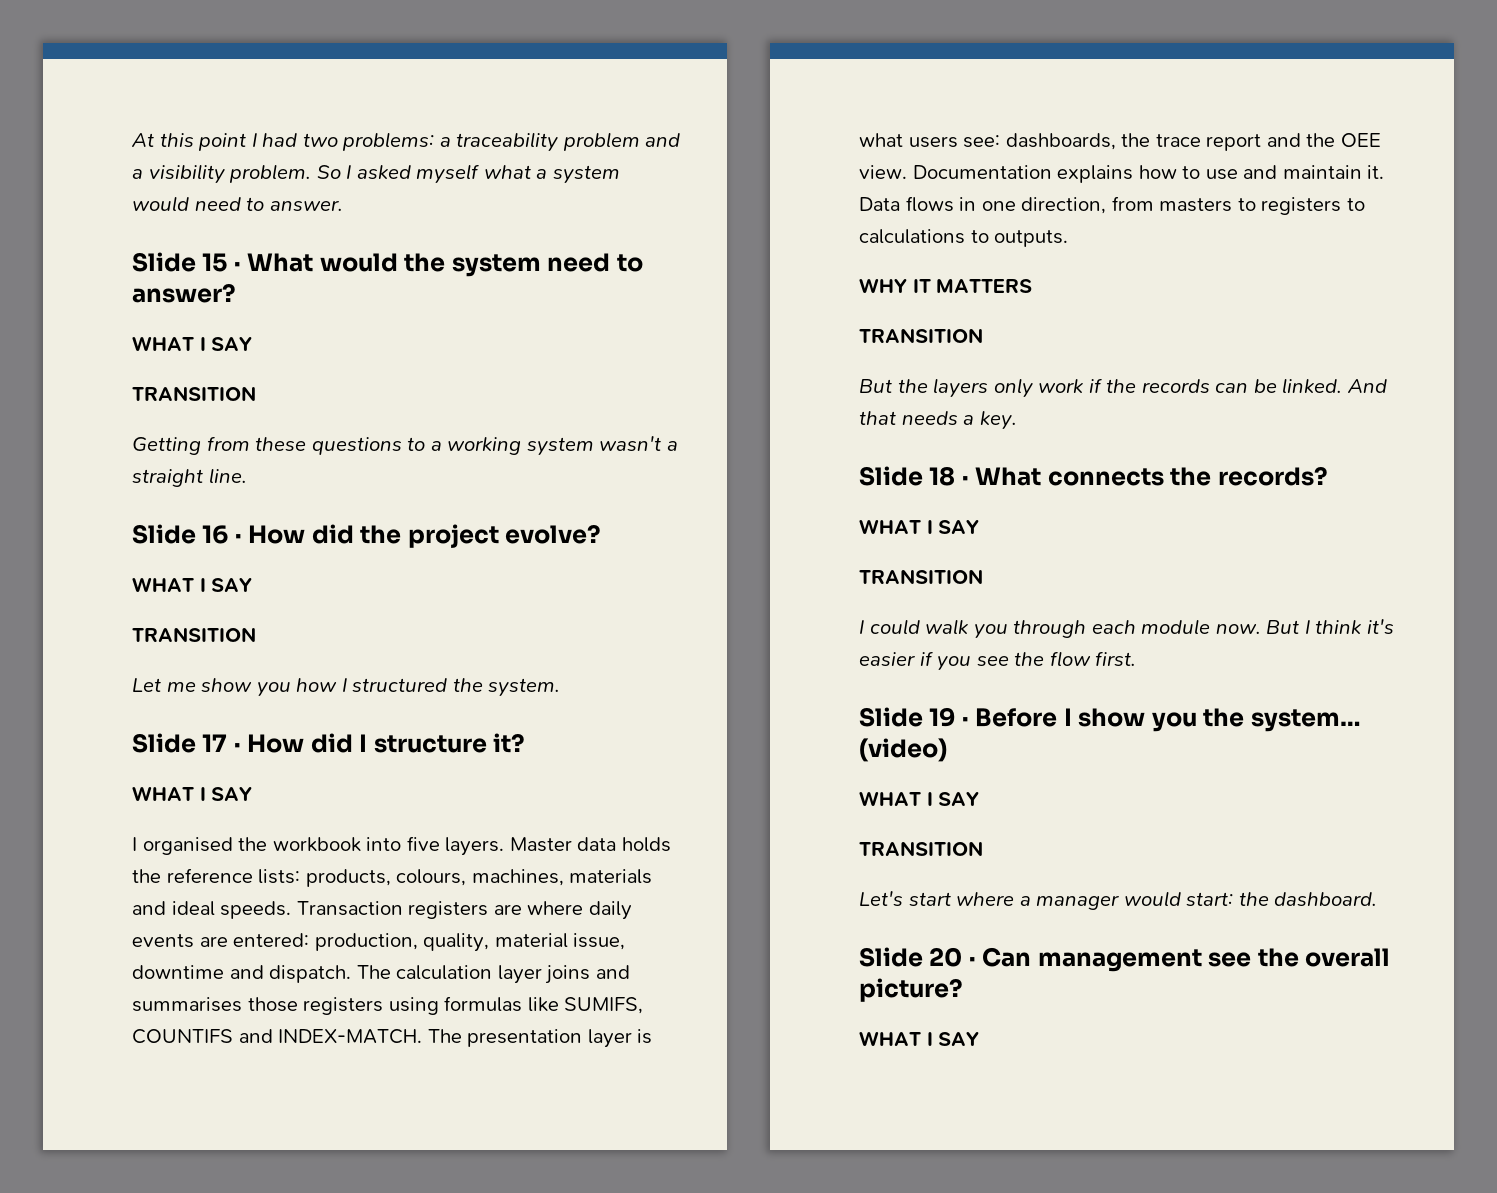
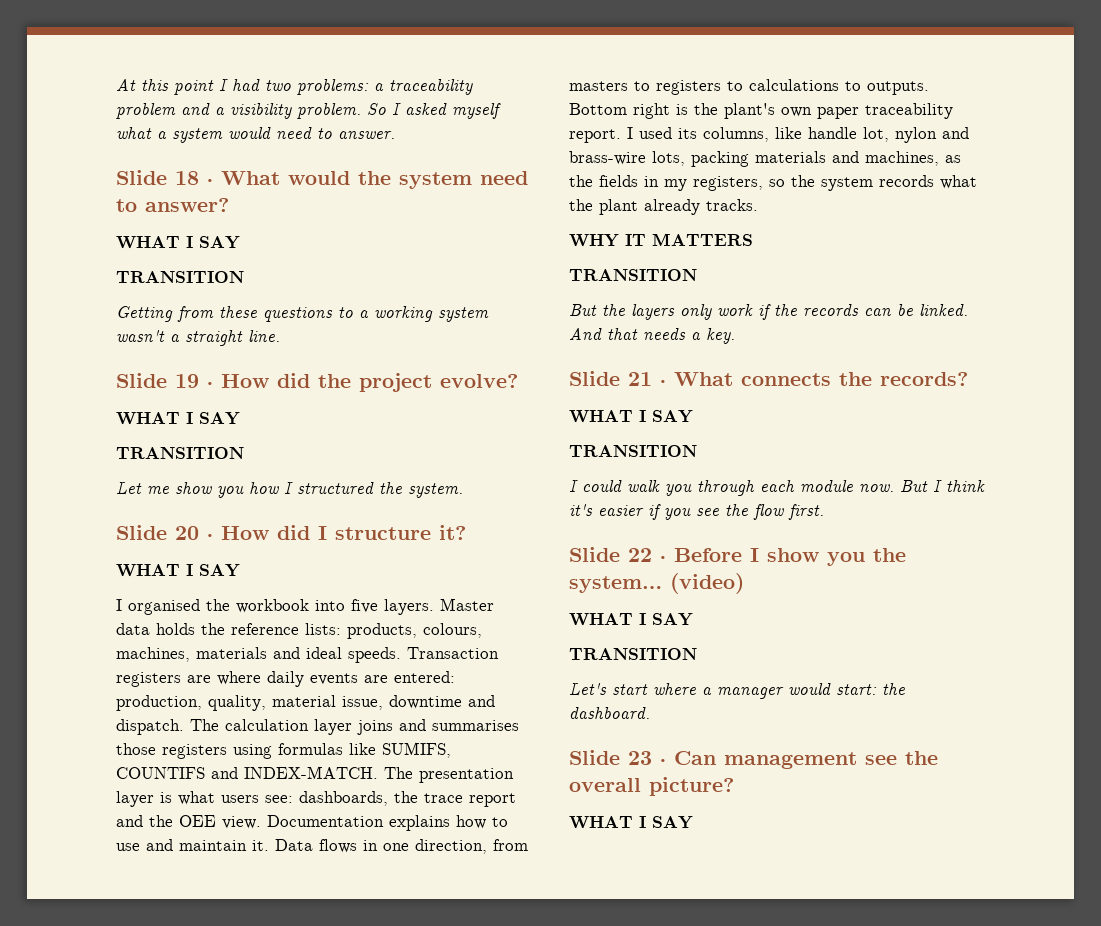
- Slide 15 · What would the system need to answer?
+ Slide 18 · What would the system need to answer?
- Slide 16 · How did the project evolve?
+ Slide 19 · How did the project evolve?
- Slide 17 · How did I structure it?
+ Slide 20 · How did I structure it?
+ Bottom right is the plant's own paper traceability report. I used its columns, like handle lot, nylon and brass-wire lots, packing materials and machines, as the fields in my registers, so the system records what the plant already tracks.
- Slide 18 · What connects the records?
+ Slide 21 · What connects the records?
- Slide 19 · Before I show you the system…
+ Slide 22 · Before I show you the system…
- Slide 20 · Can management see the overall picture?
+ Slide 23 · Can management see the overall picture?

